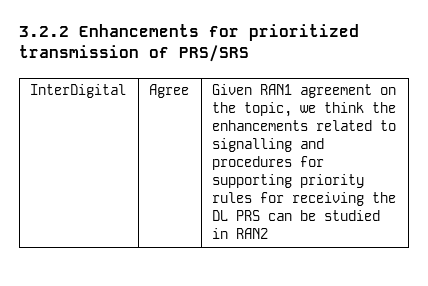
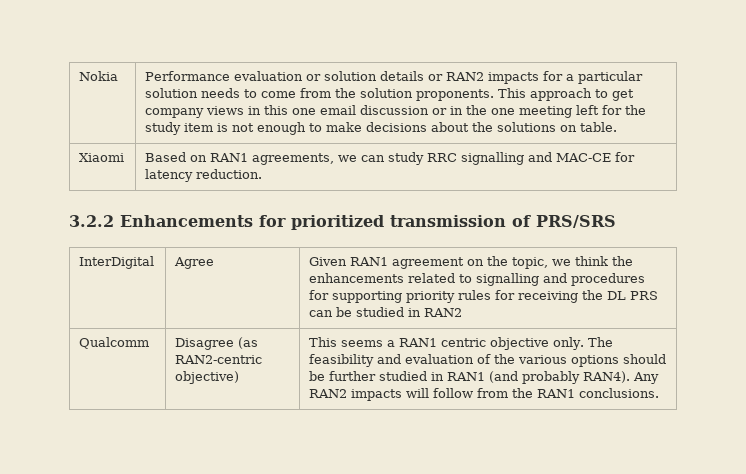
+ Nokia | Performance evaluation or solution details or RAN2 impacts for a particular solution needs to come from the solution proponents. This approach to get company views in this one email discussion or in the one meeting left for the study item is not enough to make decisions about the solutions on table.
+ Xiaomi | Based on RAN1 agreements, we can study RRC signalling and MAC-CE for latency reduction.
+ Qualcomm | Disagree (as RAN2-centric objective) | This seems a RAN1 centric objective only. The feasibility and evaluation of the various options should be further studied in RAN1 (and probably RAN4). Any RAN2 impacts will follow from the RAN1 conclusions.

